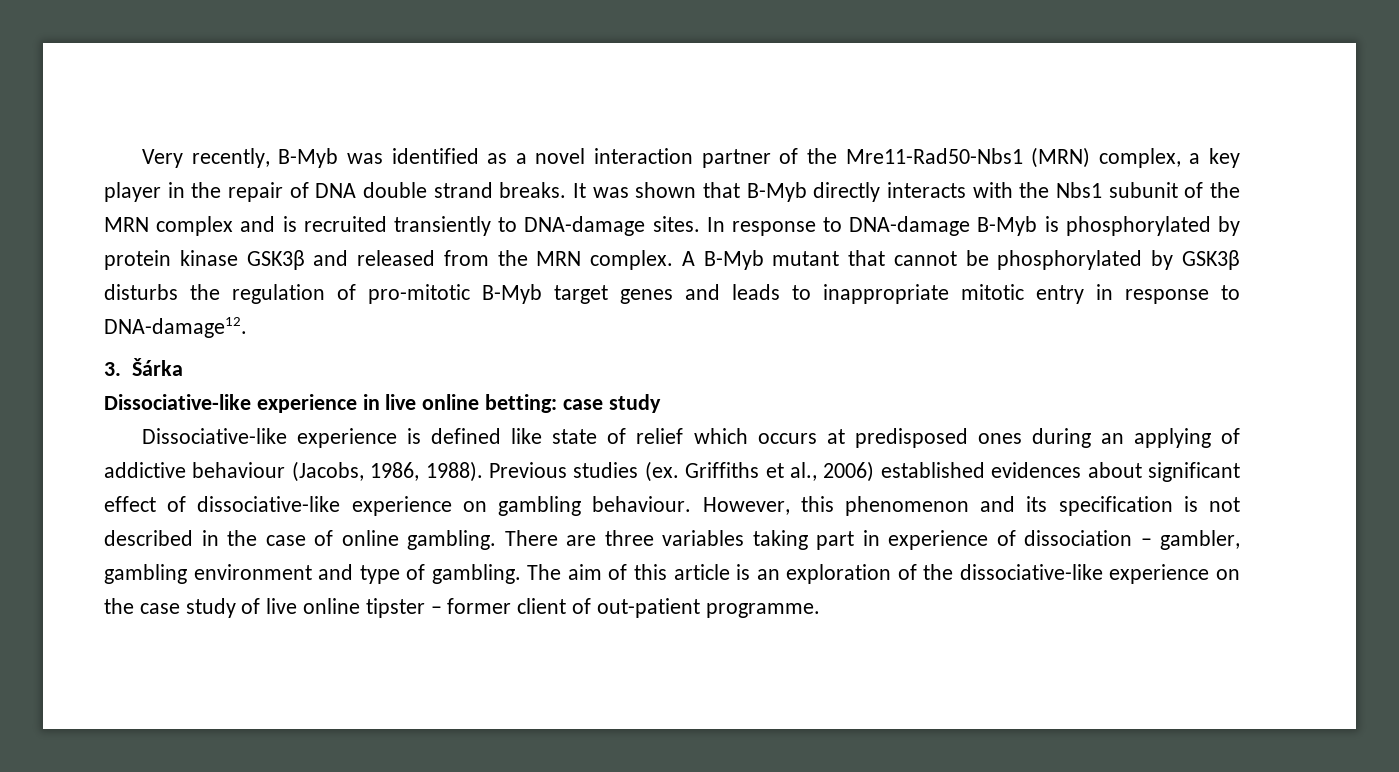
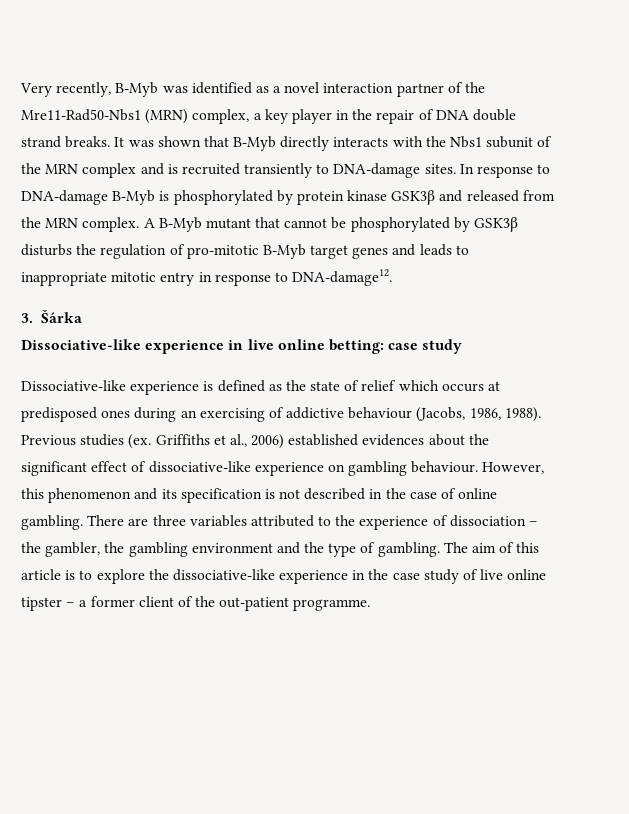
- Dissociative-like experience is defined like state of relief which occurs at predisposed ones during an applying of addictive behaviour (Jacobs, 1986, 1988).
+ Dissociative-like experience is defined as the state of relief which occurs at predisposed ones during an exercising of addictive behaviour (Jacobs, 1986, 1988).
- Griffiths et al., 2006) established evidences about significant effect of dissociative-like experience on gambling behaviour.
+ Griffiths et al., 2006) established evidences about the significant effect of dissociative-like experience on gambling behaviour.
- There are three variables taking part in experience of dissociation – gambler, gambling environment and type of gambling.
+ There are three variables attributed to the experience of dissociation – the gambler, the gambling environment and the type of gambling.
- The aim of this article is an exploration of the dissociative-like experience on the case study of live online tipster – former client of out-patient programme.
+ The aim of this article is to explore the dissociative-like experience in the case study of live online tipster – a former client of the out-patient programme.

